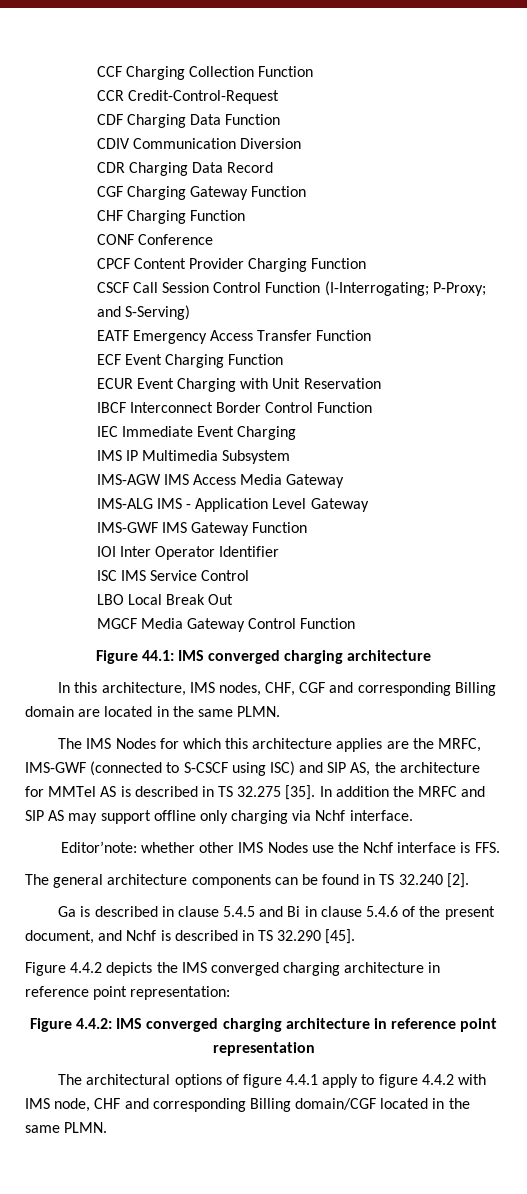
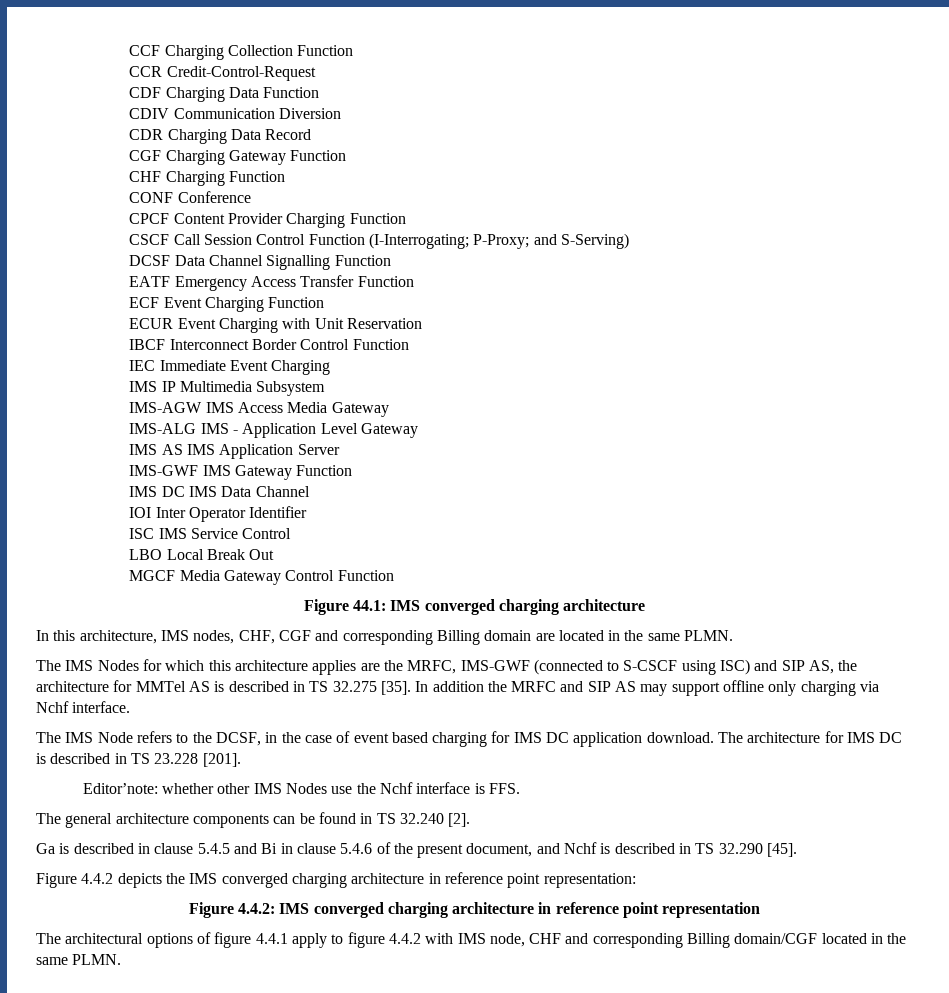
+ DCSF Data Channel Signalling Function
+ IMS AS IMS Application Server
+ IMS DC IMS Data Channel
+ The IMS Node refers to the DCSF, in the case of event based charging for IMS DC application download. The architecture for IMS DC is described in TS 23.228 [201].

